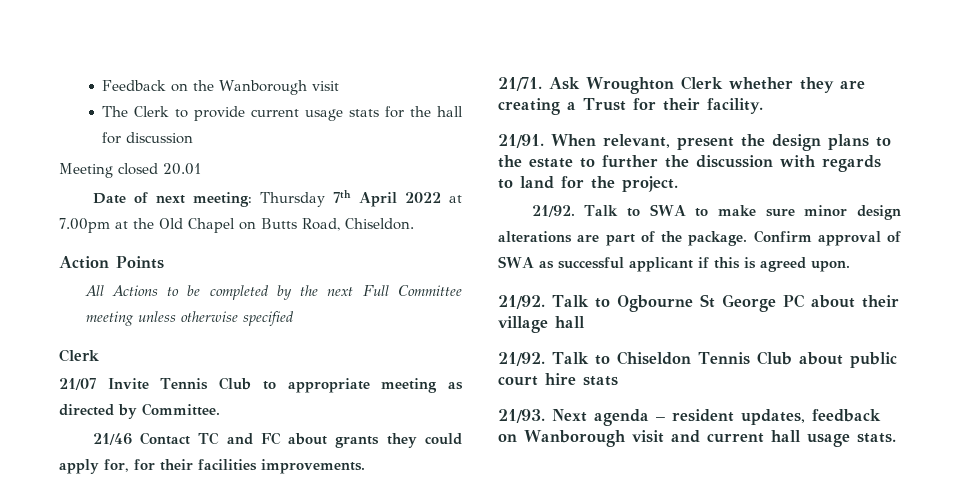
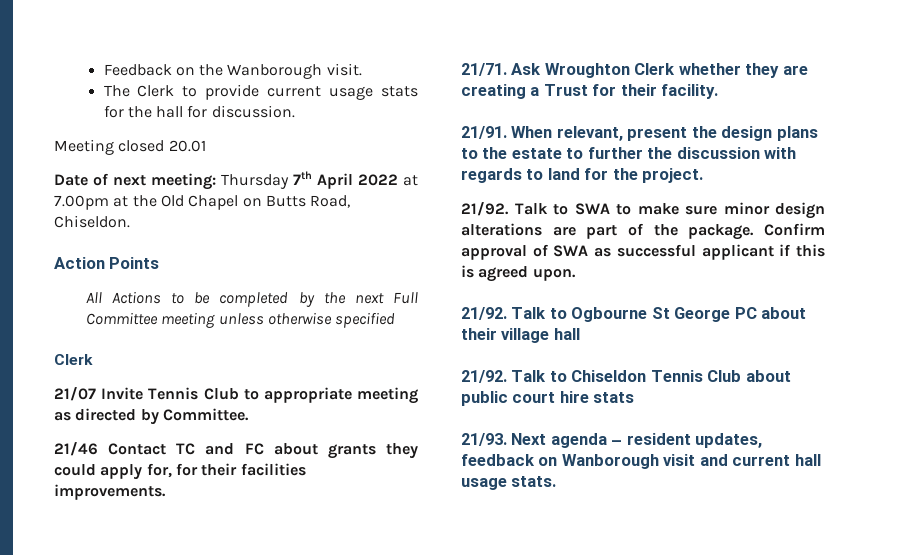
- Feedback on the Wanborough visit
+ Feedback on the Wanborough visit.
- The Clerk to provide current usage stats for the hall for discussion
+ The Clerk to provide current usage stats for the hall for discussion.

